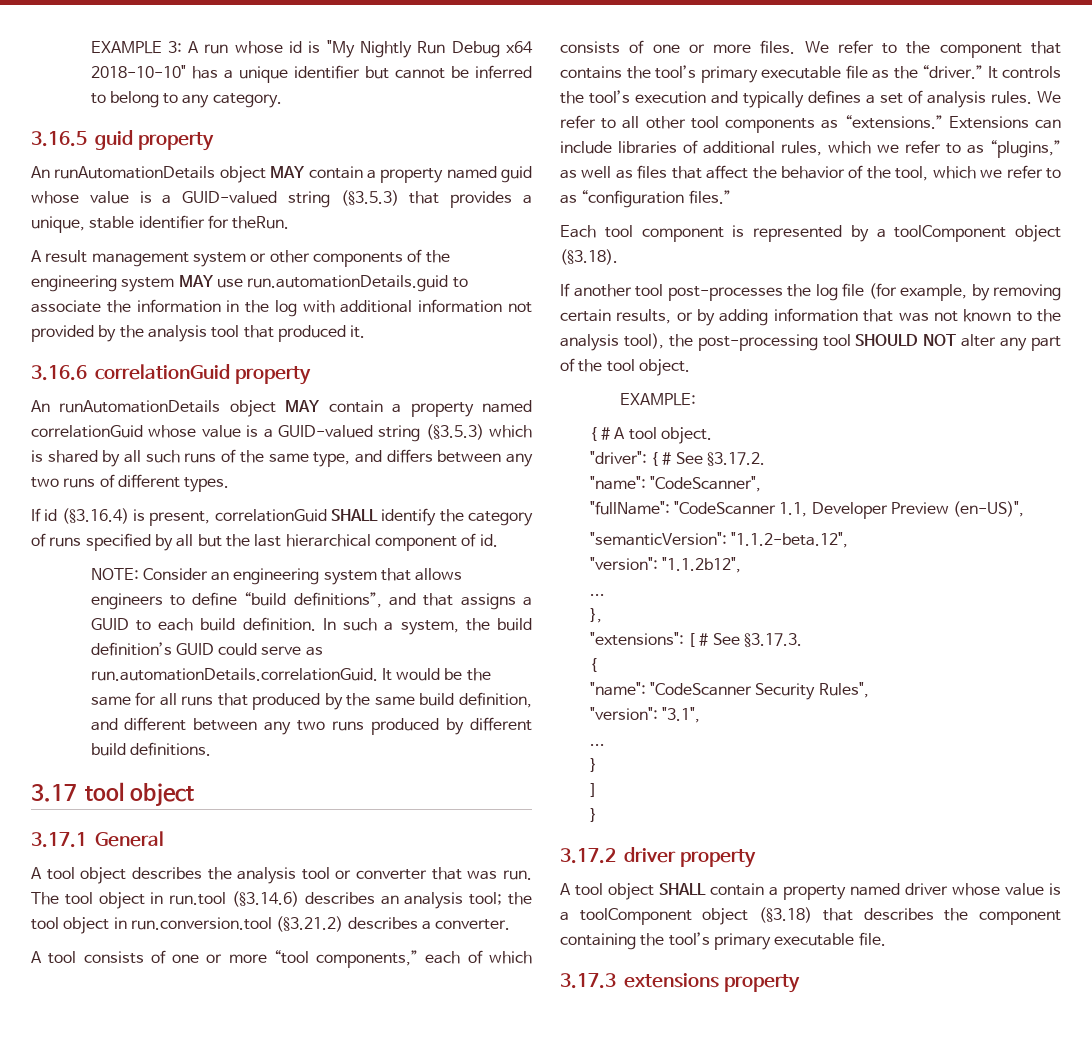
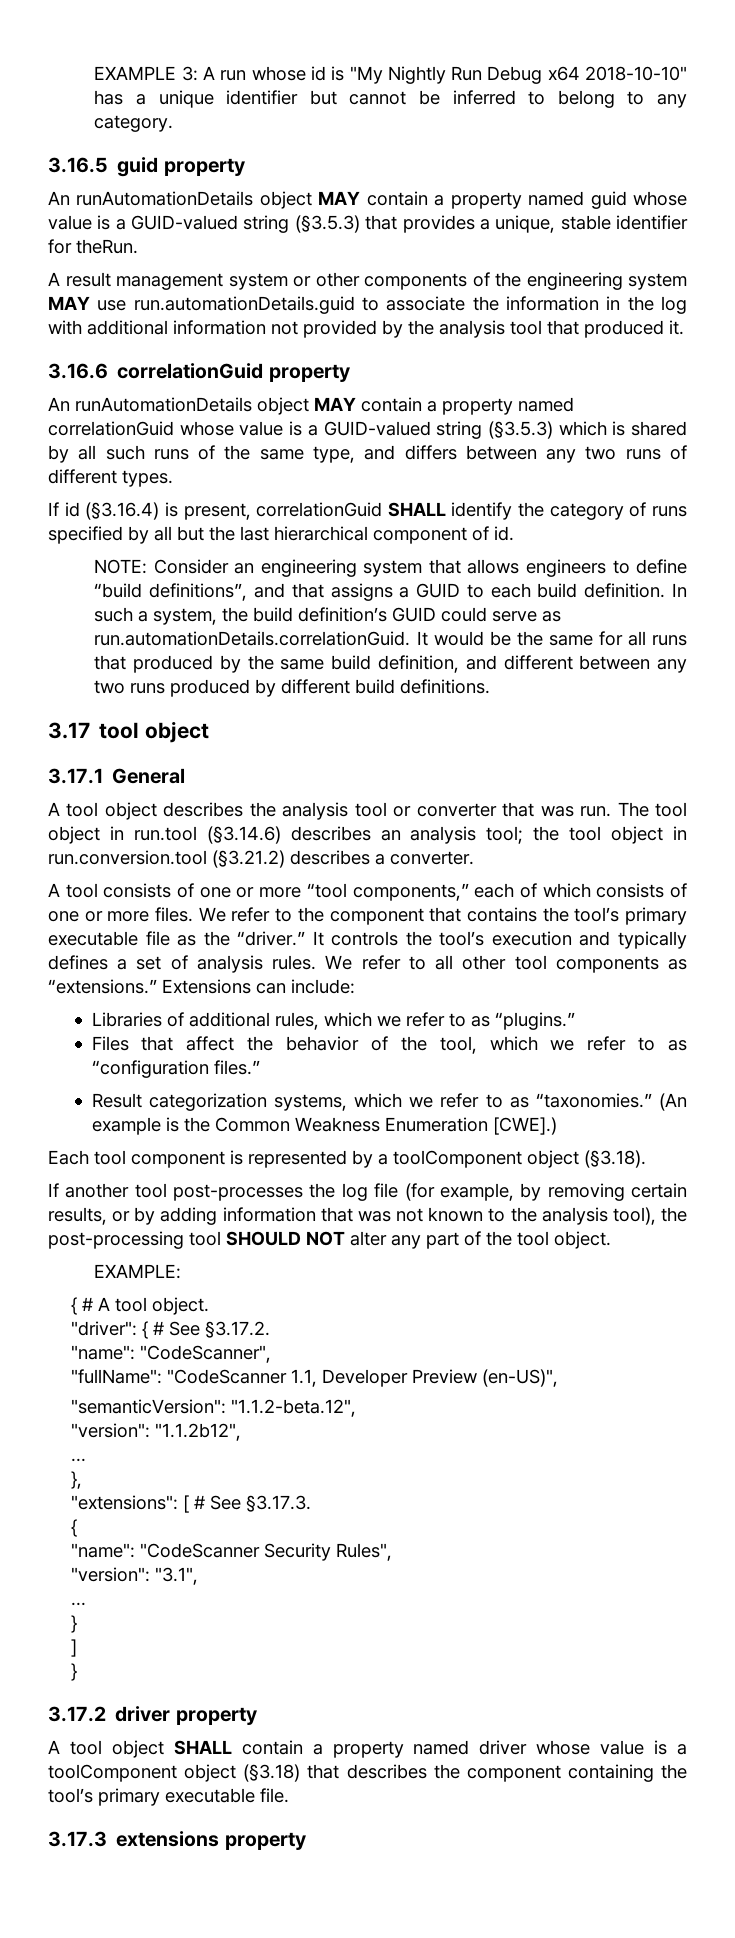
- Extensions can include libraries of additional rules, which we refer to as “plugins,” as well as files that affect the behavior of the tool, which we refer to as “configuration files.”
+ Extensions can include:
+ Libraries of additional rules, which we refer to as “plugins.”
+ Files that affect the behavior of the tool, which we refer to as “configuration files.”
+ Result categorization systems, which we refer to as “taxonomies.” (An example is the Common Weakness Enumeration [CWE].)

